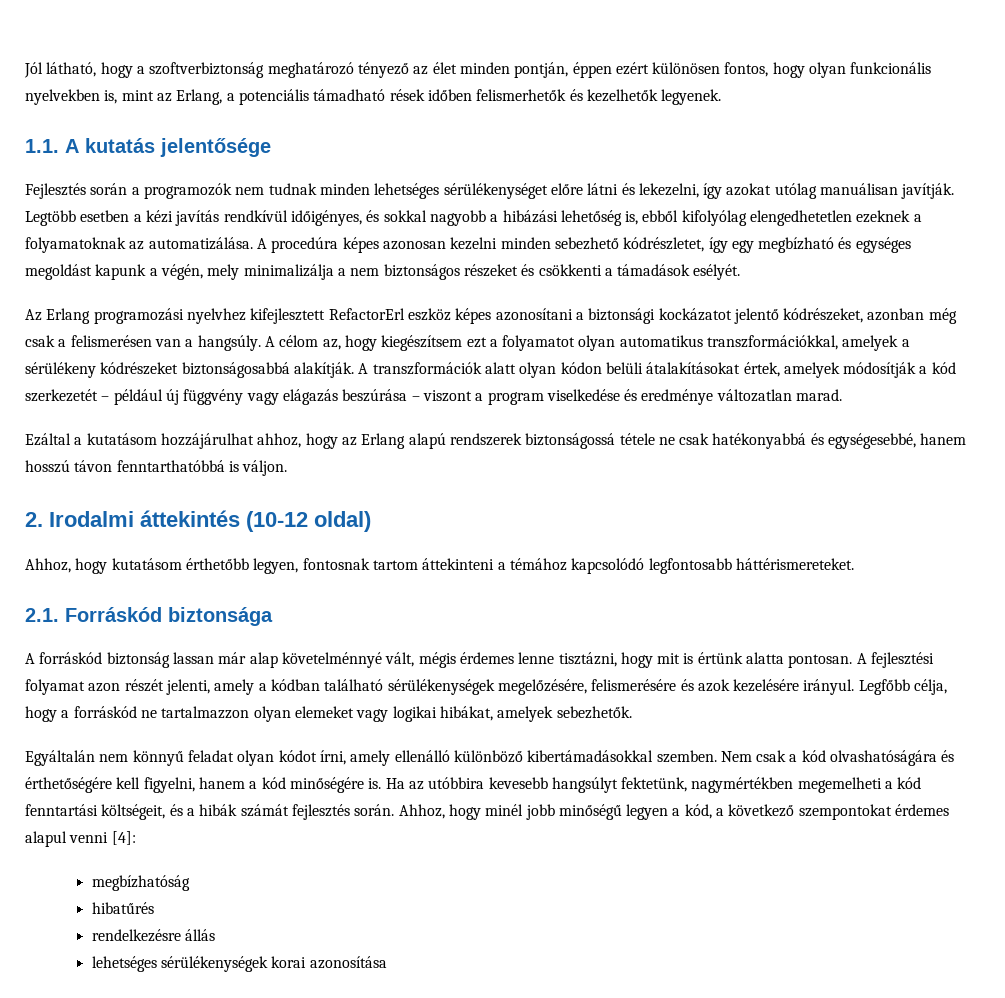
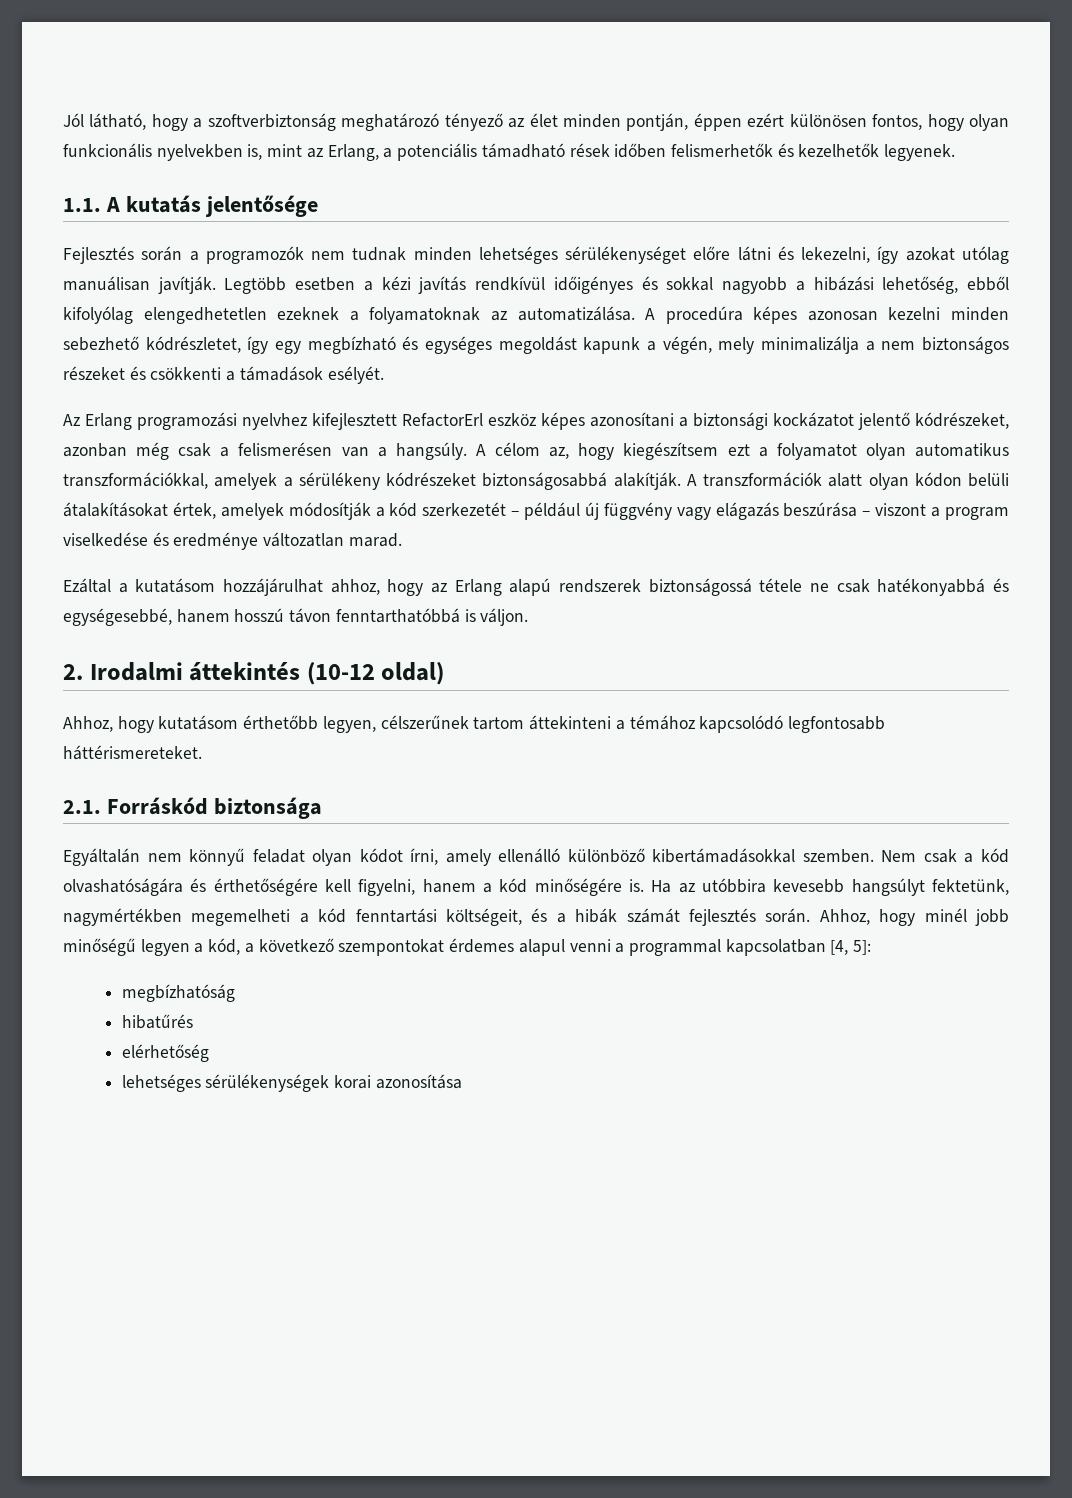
- Legtöbb esetben a kézi javítás rendkívül időigényes, és sokkal nagyobb a hibázási lehetőség is, ebből kifolyólag elengedhetetlen ezeknek a folyamatoknak az automatizálása.
+ Legtöbb esetben a kézi javítás rendkívül időigényes és sokkal nagyobb a hibázási lehetőség, ebből kifolyólag elengedhetetlen ezeknek a folyamatoknak az automatizálása.
- Ahhoz, hogy kutatásom érthetőbb legyen, fontosnak tartom áttekinteni a témához kapcsolódó legfontosabb háttérismereteket.
+ Ahhoz, hogy kutatásom érthetőbb legyen, célszerűnek tartom áttekinteni a témához kapcsolódó legfontosabb háttérismereteket.
- A forráskód biztonság lassan már alap követelménnyé vált, mégis érdemes lenne tisztázni, hogy mit is értünk alatta pontosan. A fejlesztési folyamat azon részét jelenti, amely a kódban található sérülékenységek megelőzésére, felismerésére és azok kezelésére irányul. Legfőbb célja, hogy a forráskód ne tartalmazzon olyan elemeket vagy logikai hibákat, amelyek sebezhetők.
- Ahhoz, hogy minél jobb minőségű legyen a kód, a következő szempontokat érdemes alapul venni [4]:
+ Ahhoz, hogy minél jobb minőségű legyen a kód, a következő szempontokat érdemes alapul venni a programmal kapcsolatban [4, 5]:
- rendelkezésre állás
+ elérhetőség

